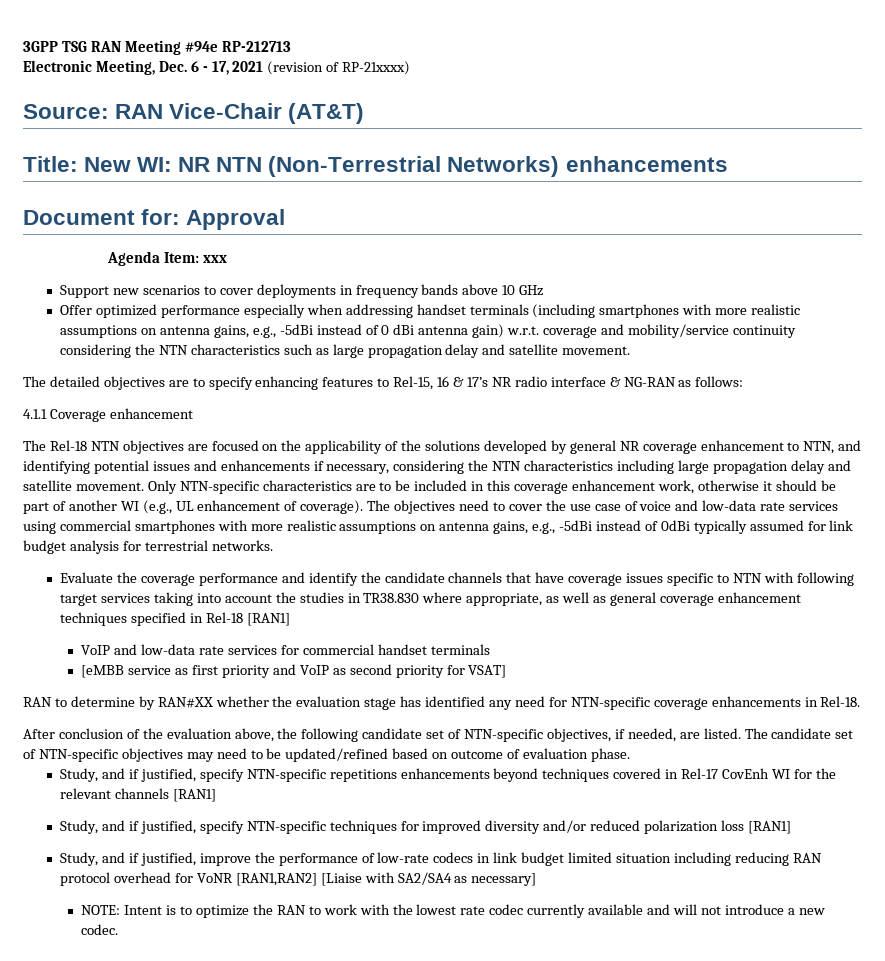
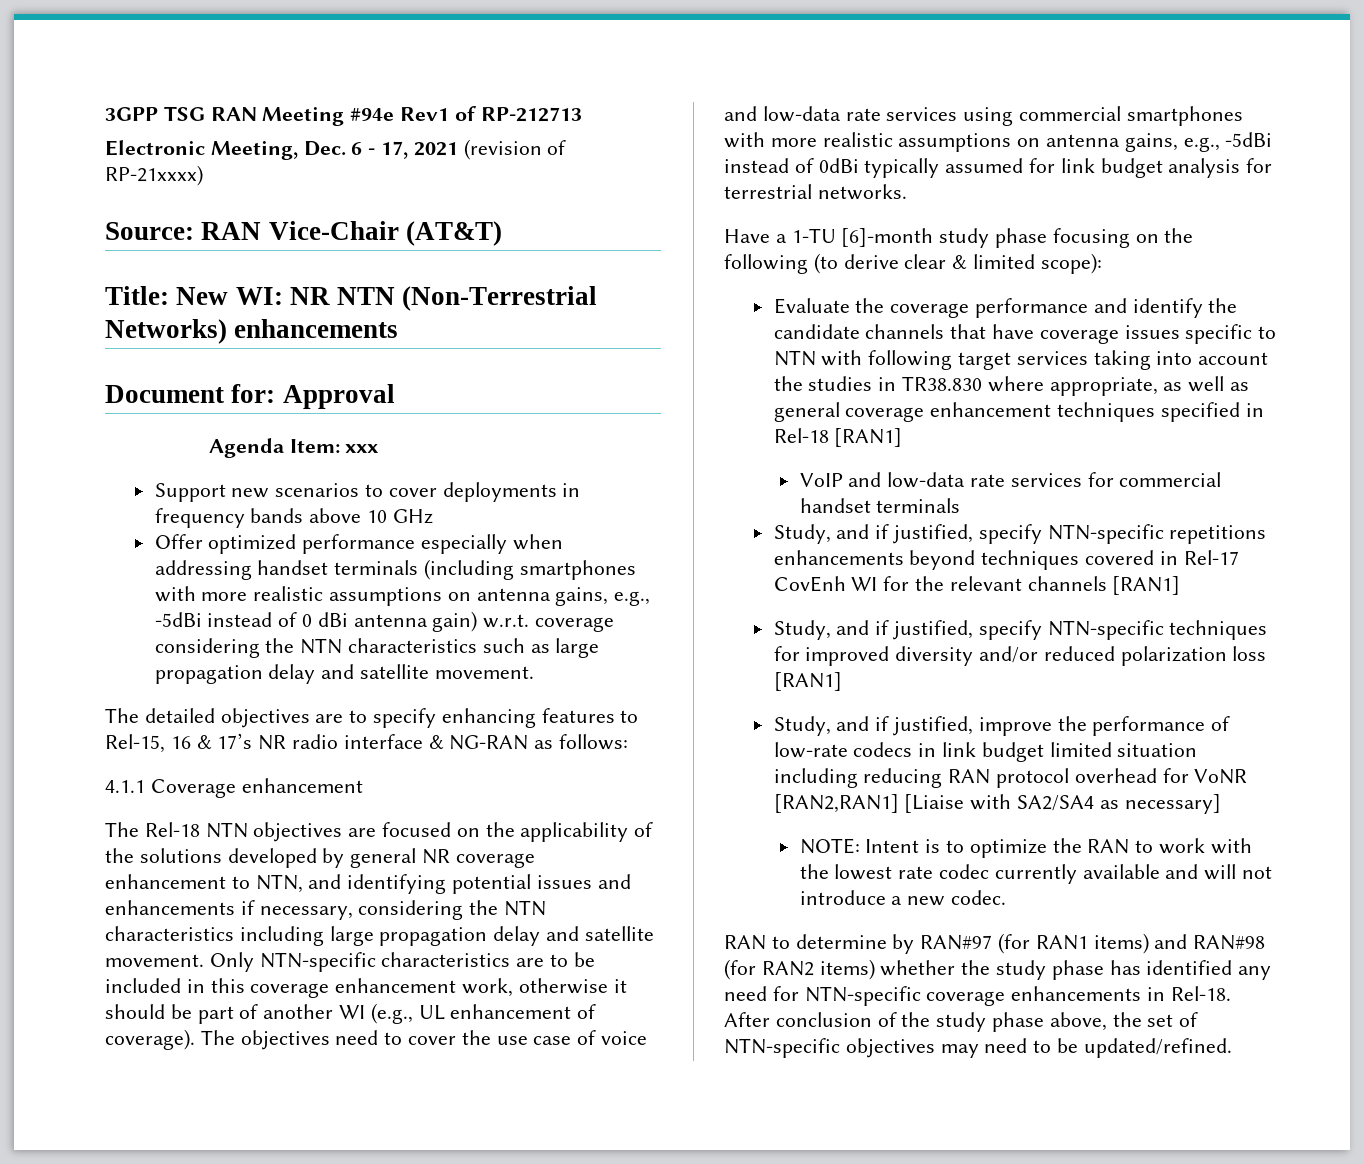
- 3GPP TSG RAN Meeting #94e RP-212713
+ 3GPP TSG RAN Meeting #94e Rev1 of RP-212713
- Offer optimized performance especially when addressing handset terminals (including smartphones with more realistic assumptions on antenna gains, e.g., -5dBi instead of 0 dBi antenna gain) w.r.t. coverage and mobility/service continuity considering the NTN characteristics such as large propagation delay and satellite movement.
+ Offer optimized performance especially when addressing handset terminals (including smartphones with more realistic assumptions on antenna gains, e.g., -5dBi instead of 0 dBi antenna gain) w.r.t. coverage considering the NTN characteristics such as large propagation delay and satellite movement.
+ Have a 1-TU [6]-month study phase focusing on the following (to derive clear & limited scope):
- [eMBB service as first priority and VoIP as second priority for VSAT]
- RAN to determine by RAN#XX whether the evaluation stage has identified any need for NTN-specific coverage enhancements in Rel-18.
- After conclusion of the evaluation above, the following candidate set of NTN-specific objectives, if needed, are listed. The candidate set of NTN-specific objectives may need to be updated/refined based on outcome of evaluation phase.
- Study, and if justified, improve the performance of low-rate codecs in link budget limited situation including reducing RAN protocol overhead for VoNR [RAN1,RAN2] [Liaise with SA2/SA4 as necessary]
+ Study, and if justified, improve the performance of low-rate codecs in link budget limited situation including reducing RAN protocol overhead for VoNR [RAN2,RAN1] [Liaise with SA2/SA4 as necessary]
+ RAN to determine by RAN#97 (for RAN1 items) and RAN#98 (for RAN2 items) whether the study phase has identified any need for NTN-specific coverage enhancements in Rel-18. After conclusion of the study phase above, the set of NTN-specific objectives may need to be updated/refined.

